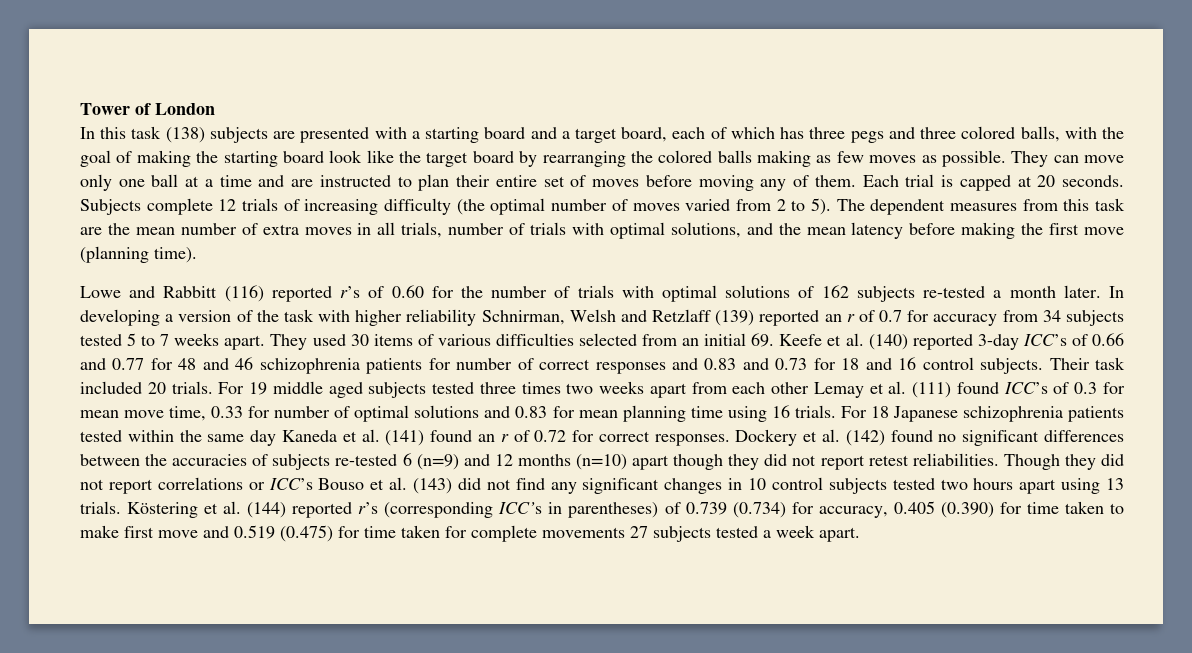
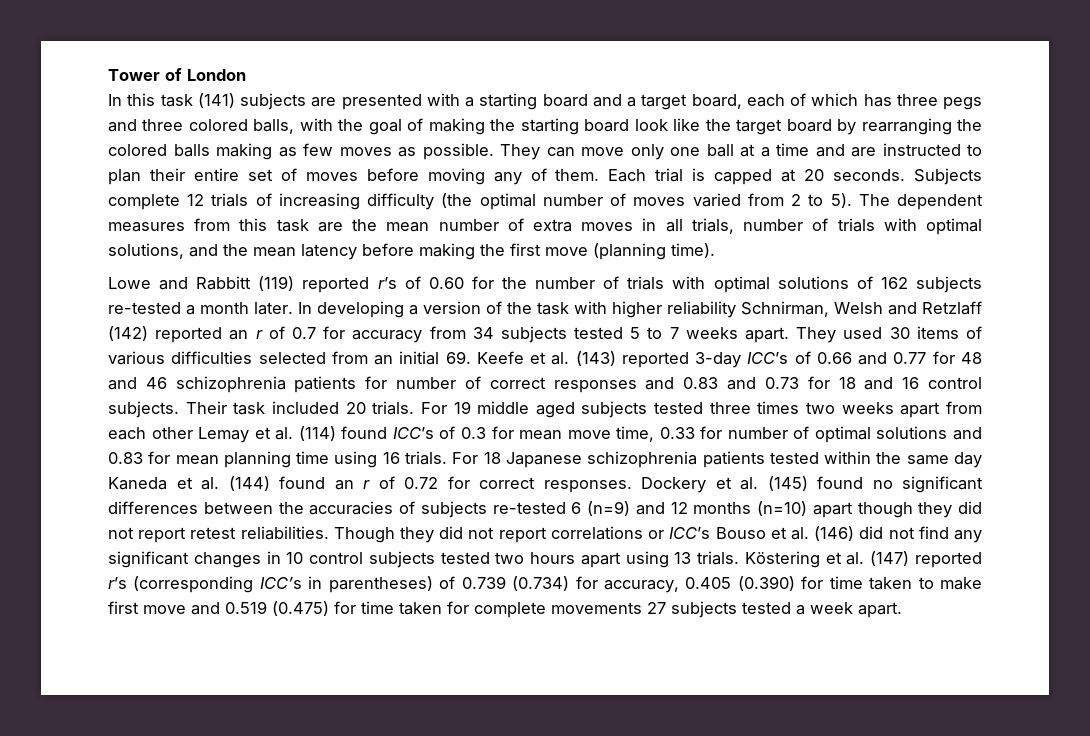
- In this task (138) subjects are presented with a starting board and a target board, each of which has three pegs and three colored balls, with the goal of making the starting board look like the target board by rearranging the colored balls making as few moves as possible.
+ In this task (141) subjects are presented with a starting board and a target board, each of which has three pegs and three colored balls, with the goal of making the starting board look like the target board by rearranging the colored balls making as few moves as possible.
- Lowe and Rabbitt (116) reported r’s of 0.60 for the number of trials with optimal solutions of 162 subjects re-tested a month later.
+ Lowe and Rabbitt (119) reported r’s of 0.60 for the number of trials with optimal solutions of 162 subjects re-tested a month later.
- In developing a version of the task with higher reliability Schnirman, Welsh and Retzlaff (139) reported an r of 0.7 for accuracy from 34 subjects tested 5 to 7 weeks apart.
+ In developing a version of the task with higher reliability Schnirman, Welsh and Retzlaff (142) reported an r of 0.7 for accuracy from 34 subjects tested 5 to 7 weeks apart.
- They used 30 items of various difficulties selected from an initial 69. Keefe et al. (140) reported 3-day ICC’s of 0.66 and 0.77 for 48 and 46 schizophrenia patients for number of correct responses and 0.83 and 0.73 for 18 and 16 control subjects.
+ They used 30 items of various difficulties selected from an initial 69. Keefe et al. (143) reported 3-day ICC’s of 0.66 and 0.77 for 48 and 46 schizophrenia patients for number of correct responses and 0.83 and 0.73 for 18 and 16 control subjects.
- For 19 middle aged subjects tested three times two weeks apart from each other Lemay et al. (111) found ICC’s of 0.3 for mean move time, 0.33 for number of optimal solutions and 0.83 for mean planning time using 16 trials.
+ For 19 middle aged subjects tested three times two weeks apart from each other Lemay et al. (114) found ICC’s of 0.3 for mean move time, 0.33 for number of optimal solutions and 0.83 for mean planning time using 16 trials.
- For 18 Japanese schizophrenia patients tested within the same day Kaneda et al. (141) found an r of 0.72 for correct responses.
+ For 18 Japanese schizophrenia patients tested within the same day Kaneda et al. (144) found an r of 0.72 for correct responses.
- Dockery et al. (142) found no significant differences between the accuracies of subjects re-tested 6 (n=9) and 12 months (n=10) apart though they did not report retest reliabilities.
+ Dockery et al. (145) found no significant differences between the accuracies of subjects re-tested 6 (n=9) and 12 months (n=10) apart though they did not report retest reliabilities.
- Though they did not report correlations or ICC’s Bouso et al. (143) did not find any significant changes in 10 control subjects tested two hours apart using 13 trials.
+ Though they did not report correlations or ICC’s Bouso et al. (146) did not find any significant changes in 10 control subjects tested two hours apart using 13 trials.
- Köstering et al. (144) reported r’s (corresponding ICC’s in parentheses) of 0.739 (0.734) for accuracy, 0.405 (0.390) for time taken to make first move and 0.519 (0.475) for time taken for complete movements 27 subjects tested a week apart.
+ Köstering et al. (147) reported r’s (corresponding ICC’s in parentheses) of 0.739 (0.734) for accuracy, 0.405 (0.390) for time taken to make first move and 0.519 (0.475) for time taken for complete movements 27 subjects tested a week apart.

